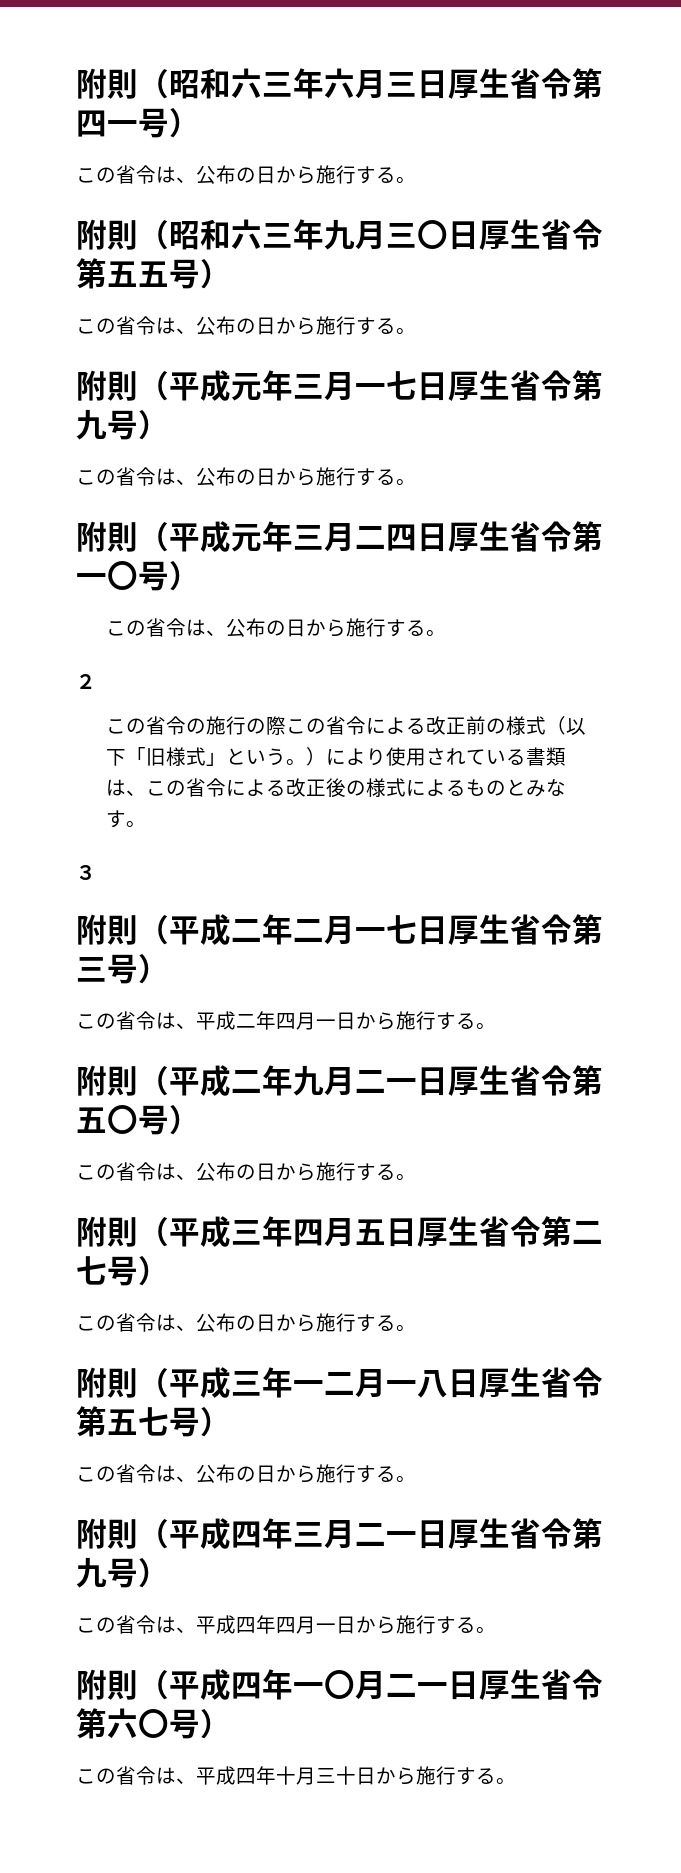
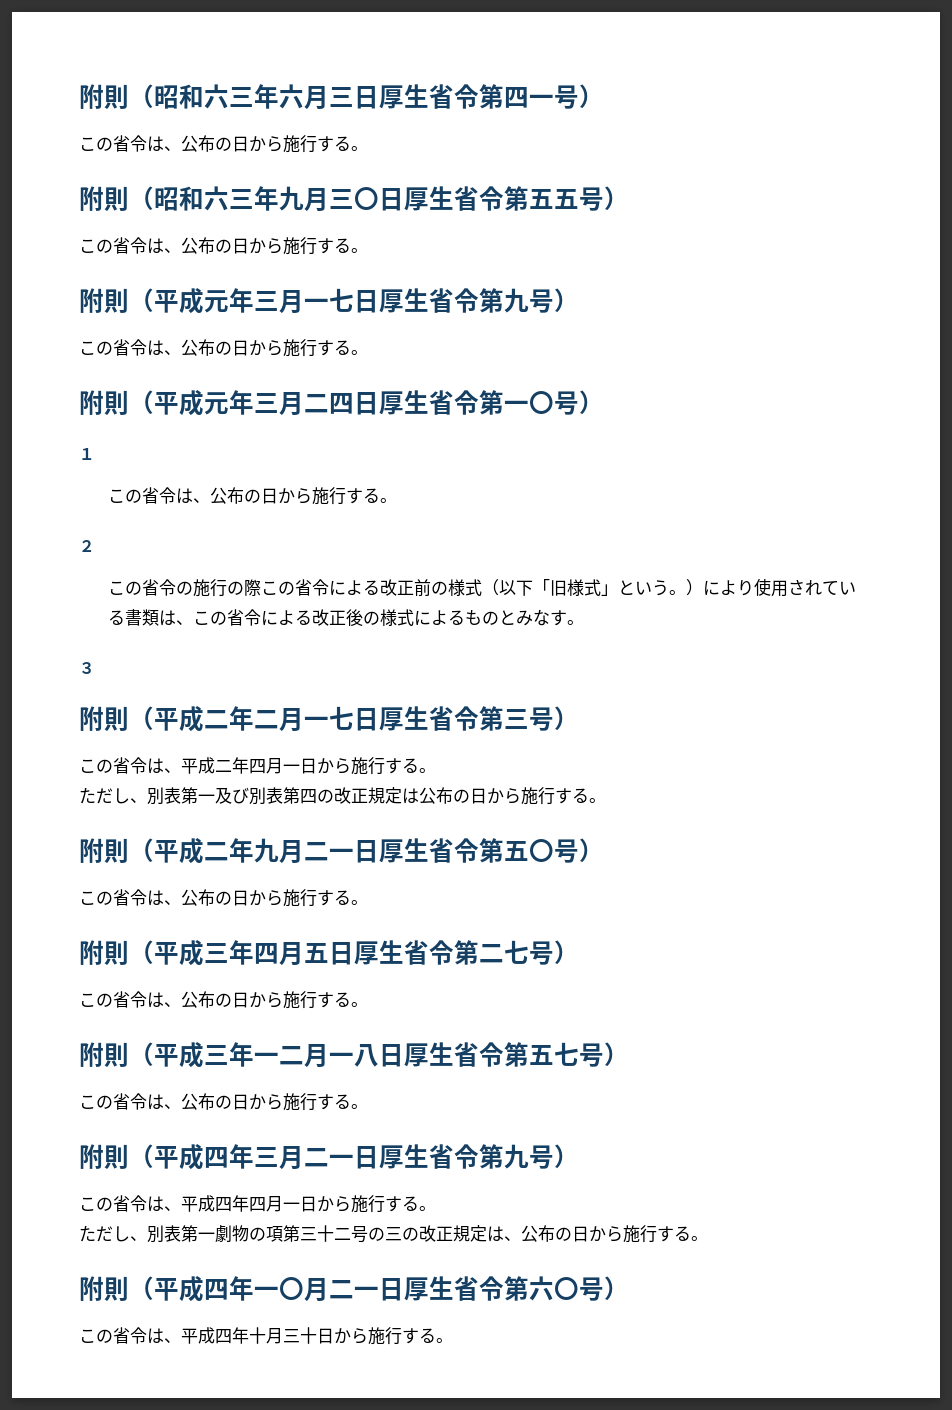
+ １
+ ただし、別表第一及び別表第四の改正規定は公布の日から施行する。
+ ただし、別表第一劇物の項第三十二号の三の改正規定は、公布の日から施行する。

